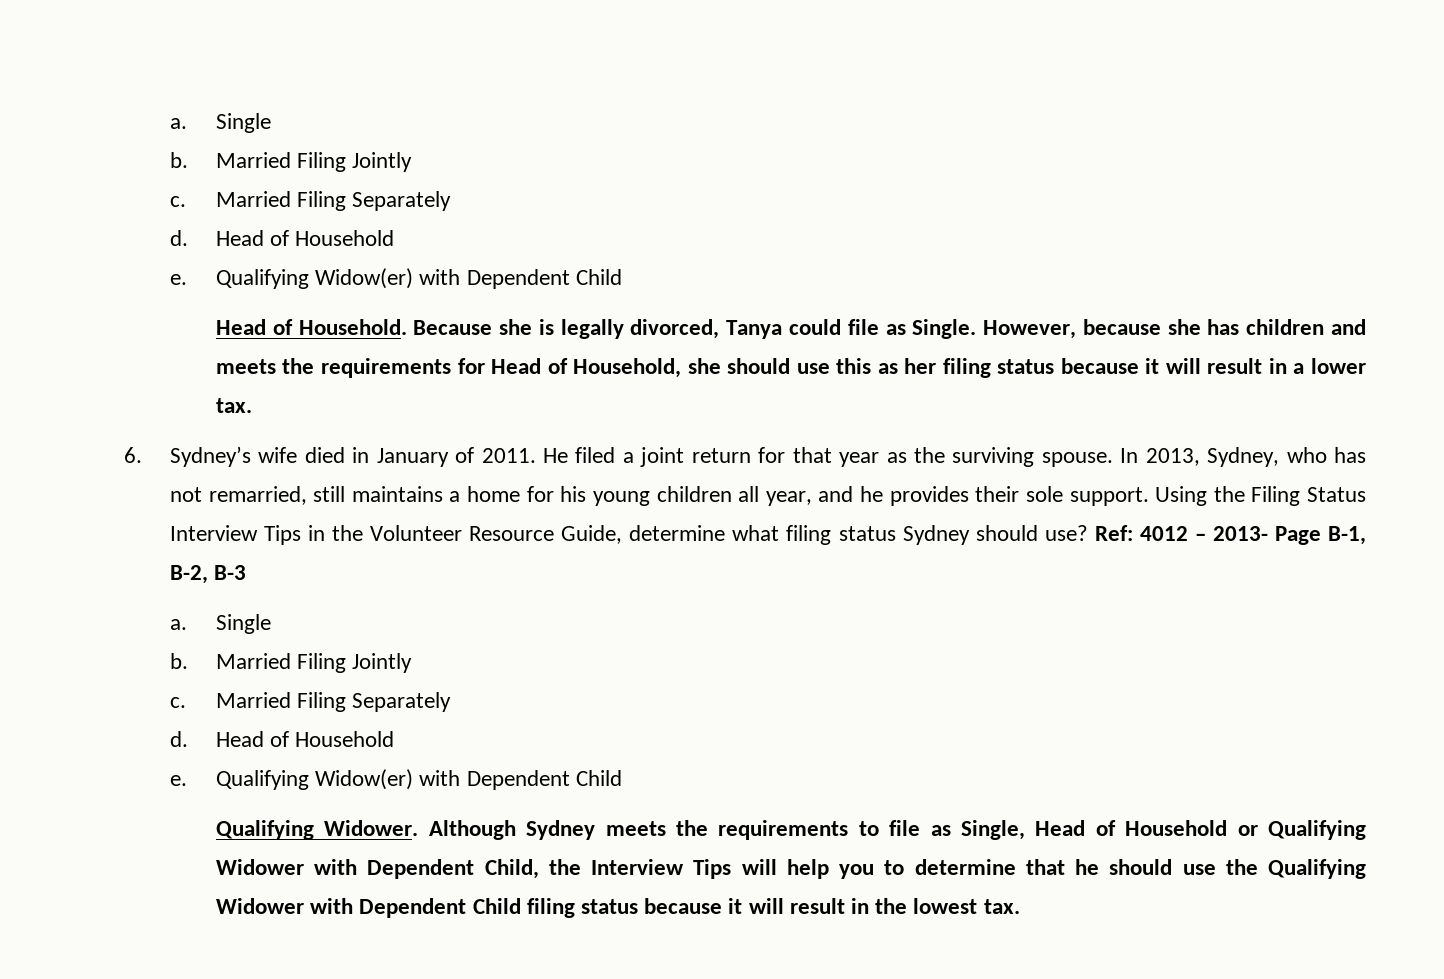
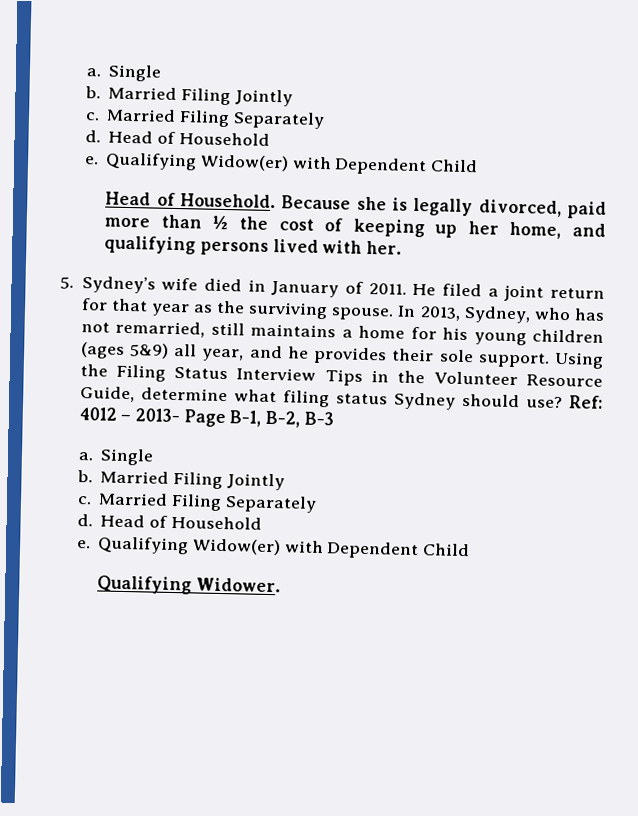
- Because she is legally divorced, Tanya could file as Single. However, because she has children and meets the requirements for Head of Household, she should use this as her filing status because it will result in a lower tax.
- 6. Sydney’s wife died in January of 2011.
+ Because she is legally divorced, paid more than ½ the cost of keeping up her home, and qualifying persons lived with her.
+ 5. Sydney’s wife died in January of 2011.
- In 2013, Sydney, who has not remarried, still maintains a home for his young children all year, and he provides their sole support.
+ In 2013, Sydney, who has not remarried, still maintains a home for his young children (ages 5&9) all year, and he provides their sole support.
- Although Sydney meets the requirements to file as Single, Head of Household or Qualifying Widower with Dependent Child, the Interview Tips will help you to determine that he should use the Qualifying Widower with Dependent Child filing status because it will result in the lowest tax.

